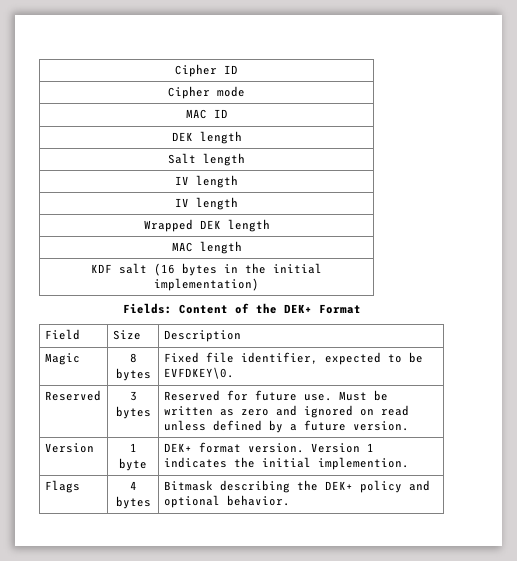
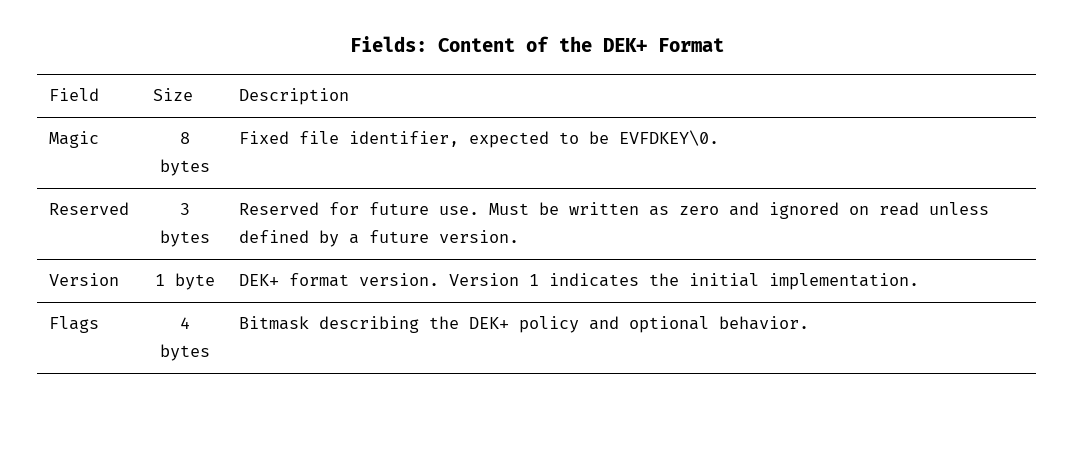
- Cipher ID
- Cipher mode
- MAC ID
- DEK length
- Salt length
- IV length
- IV length
- Wrapped DEK length
- MAC length
- KDF salt (16 bytes in the initial implementation)
- Version | 1 byte | DEK+ format version. Version 1 indicates the initial implemention.
+ Version | 1 byte | DEK+ format version. Version 1 indicates the initial implementation.

